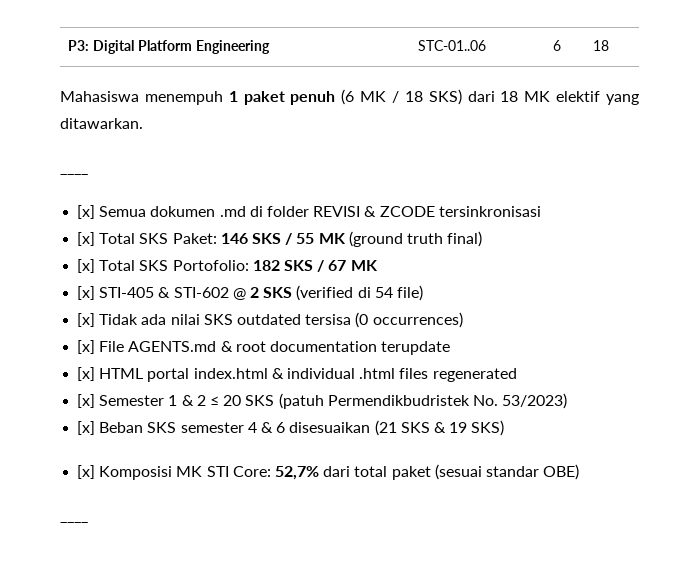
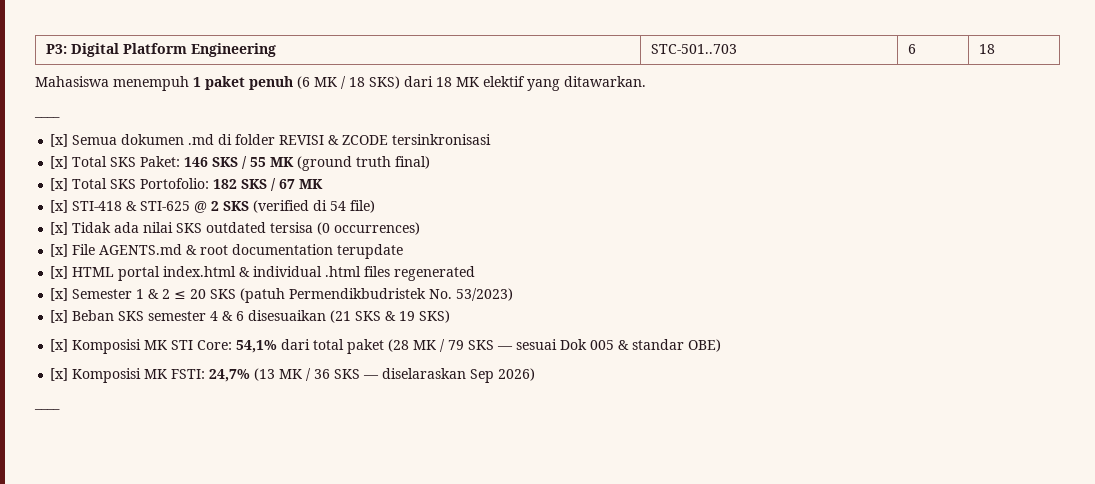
- P3: Digital Platform Engineering | STC-01..06 | 6 | 18
+ P3: Digital Platform Engineering | STC-501..703 | 6 | 18
- [x] STI-405 & STI-602 @ 2 SKS (verified di 54 file)
+ [x] STI-418 & STI-625 @ 2 SKS (verified di 54 file)
- [x] Komposisi MK STI Core: 52,7% dari total paket (sesuai standar OBE)
+ [x] Komposisi MK STI Core: 54,1% dari total paket (28 MK / 79 SKS — sesuai Dok 005 & standar OBE)
+ [x] Komposisi MK FSTI: 24,7% (13 MK / 36 SKS — diselaraskan Sep 2026)

